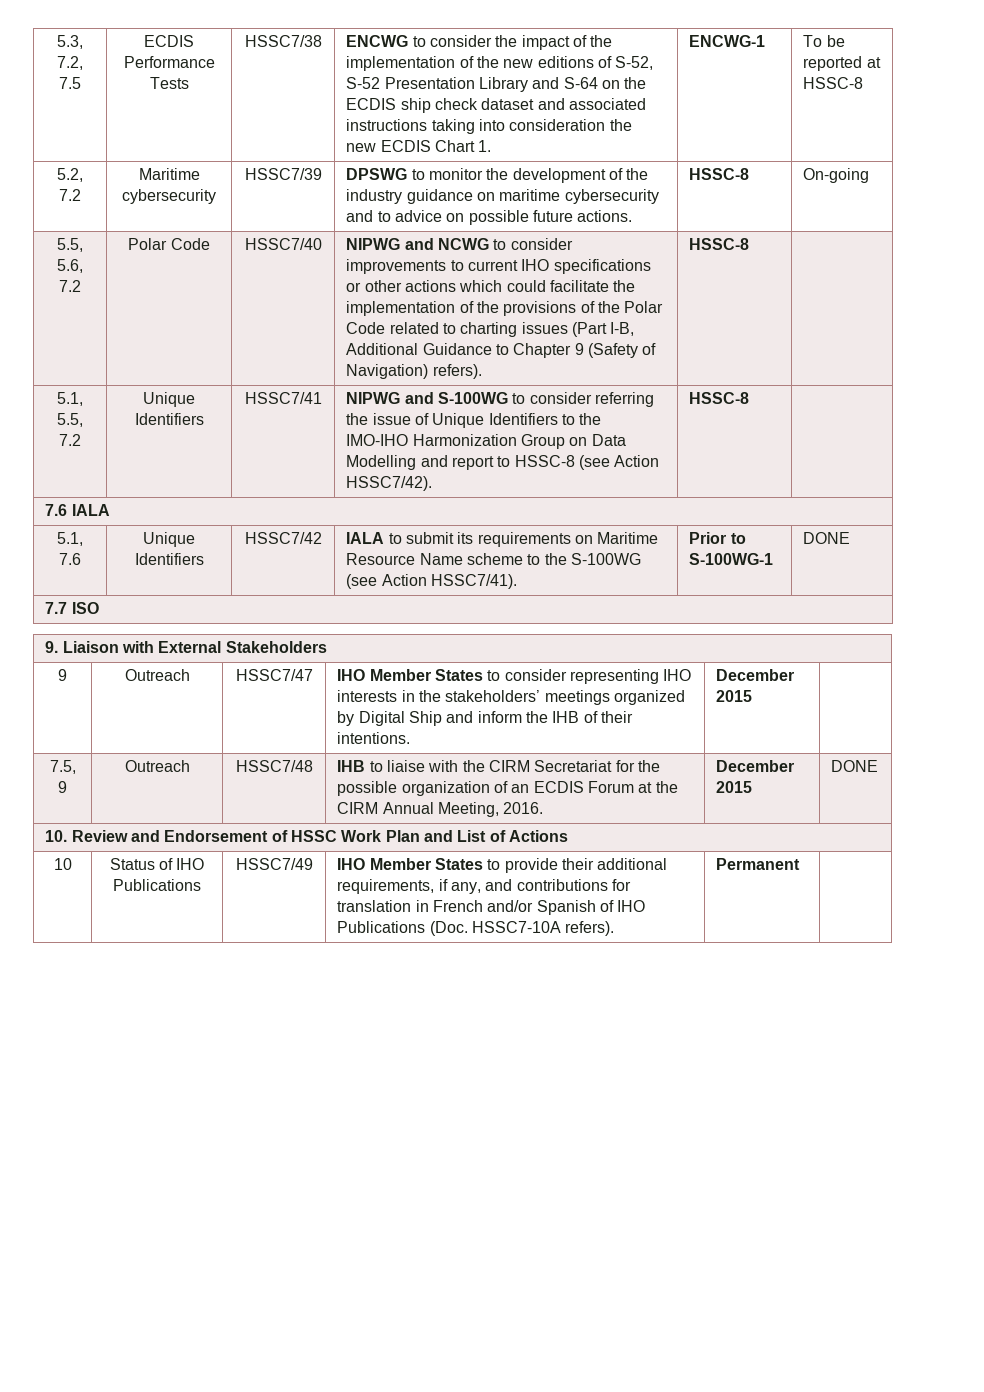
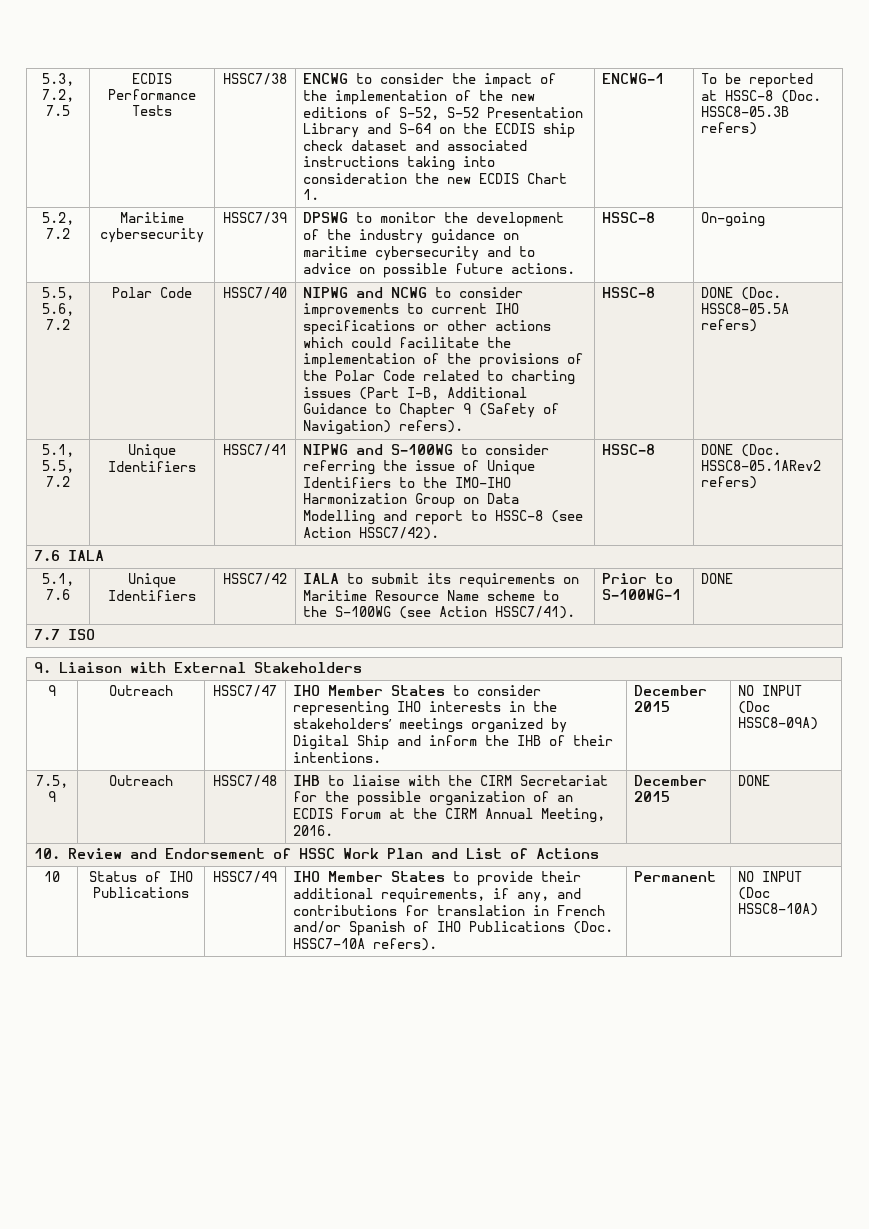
- To be reported at HSSC-8
+ To be reported at HSSC-8 (Doc. HSSC8-05.3B refers)
+ DONE (Doc. HSSC8-05.5A refers)
- 5.1, 5.5, 7.2 | Unique Identifiers | HSSC7/41 | NIPWG and S-100WG to consider referring the issue of Unique Identifiers to the IMO-IHO Harmonization Group on Data Modelling and report to HSSC-8 (see Action HSSC7/42). | HSSC-8 |
+ 5.1, 5.5, 7.2 | Unique Identifiers | HSSC7/41 | NIPWG and S-100WG to consider referring the issue of Unique Identifiers to the IMO-IHO Harmonization Group on Data Modelling and report to HSSC-8 (see Action HSSC7/42). | HSSC-8 | DONE (Doc. HSSC8-05.1ARev2 refers)
- 9 | Outreach | HSSC7/47 | IHO Member States to consider representing IHO interests in the stakeholders’ meetings organized by Digital Ship and inform the IHB of their intentions. | December 2015 |
+ 9 | Outreach | HSSC7/47 | IHO Member States to consider representing IHO interests in the stakeholders’ meetings organized by Digital Ship and inform the IHB of their intentions. | December 2015 | NO INPUT (Doc HSSC8-09A)
- 10 | Status of IHO Publications | HSSC7/49 | IHO Member States to provide their additional requirements, if any, and contributions for translation in French and/or Spanish of IHO Publications (Doc. HSSC7-10A refers). | Permanent |
+ 10 | Status of IHO Publications | HSSC7/49 | IHO Member States to provide their additional requirements, if any, and contributions for translation in French and/or Spanish of IHO Publications (Doc. HSSC7-10A refers). | Permanent | NO INPUT (Doc HSSC8-10A)

